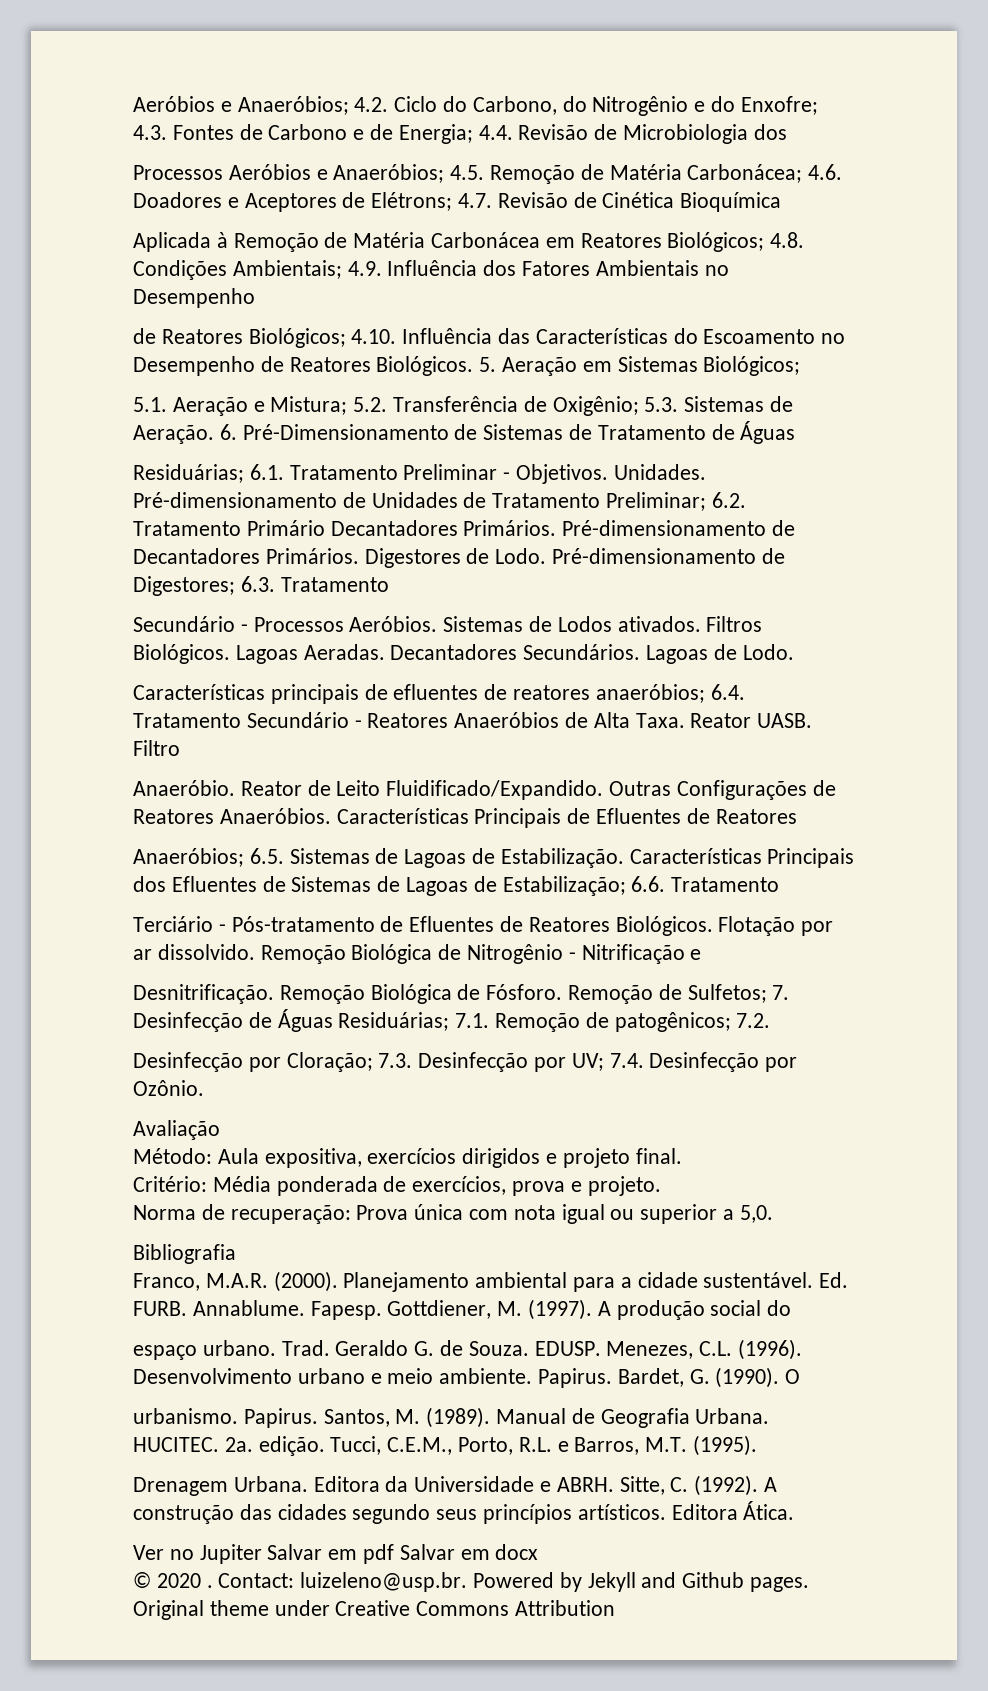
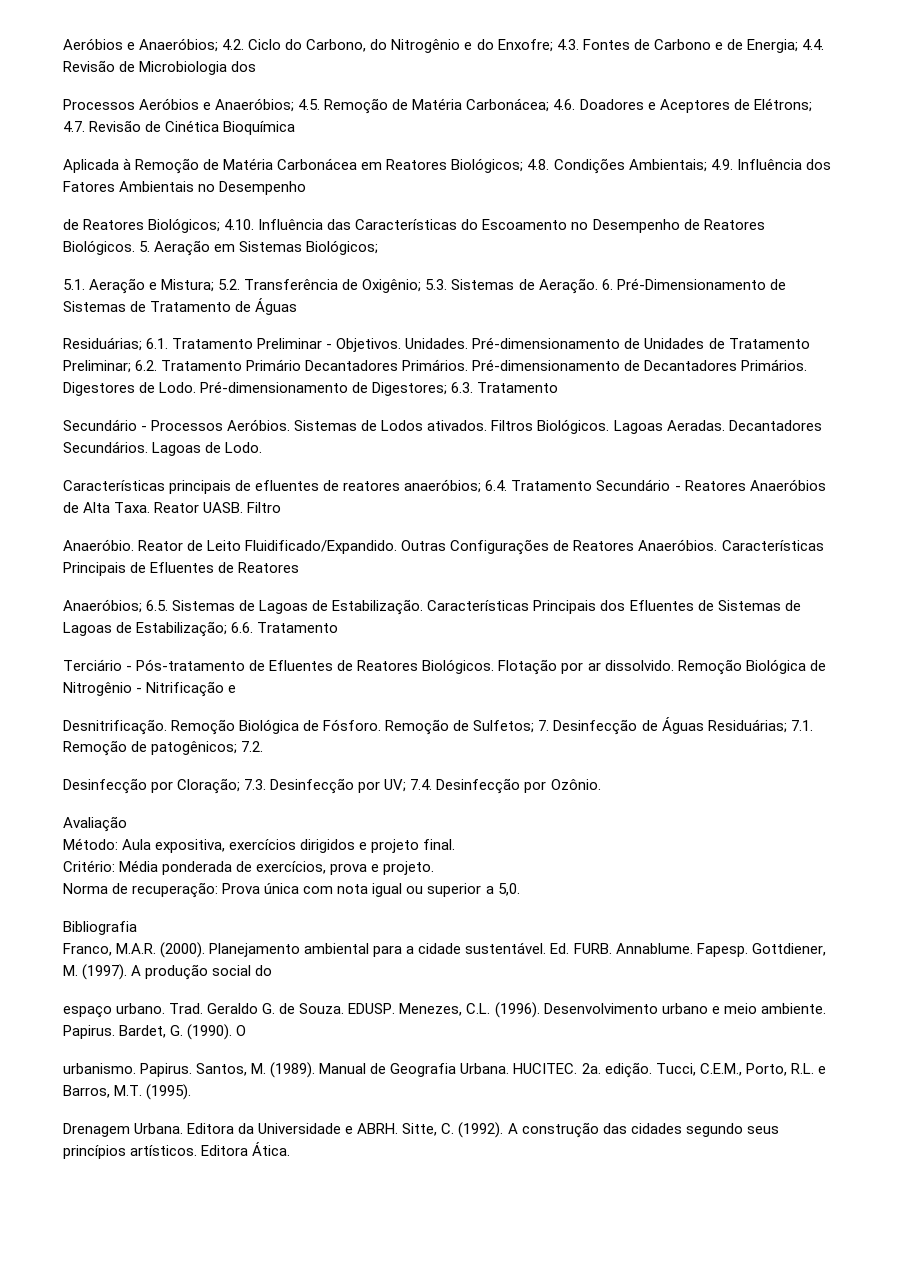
- Ver no Jupiter Salvar em pdf Salvar em docx
- © 2020 . Contact: luizeleno@usp.br. Powered by Jekyll and Github pages. Original theme under Creative Commons Attribution

